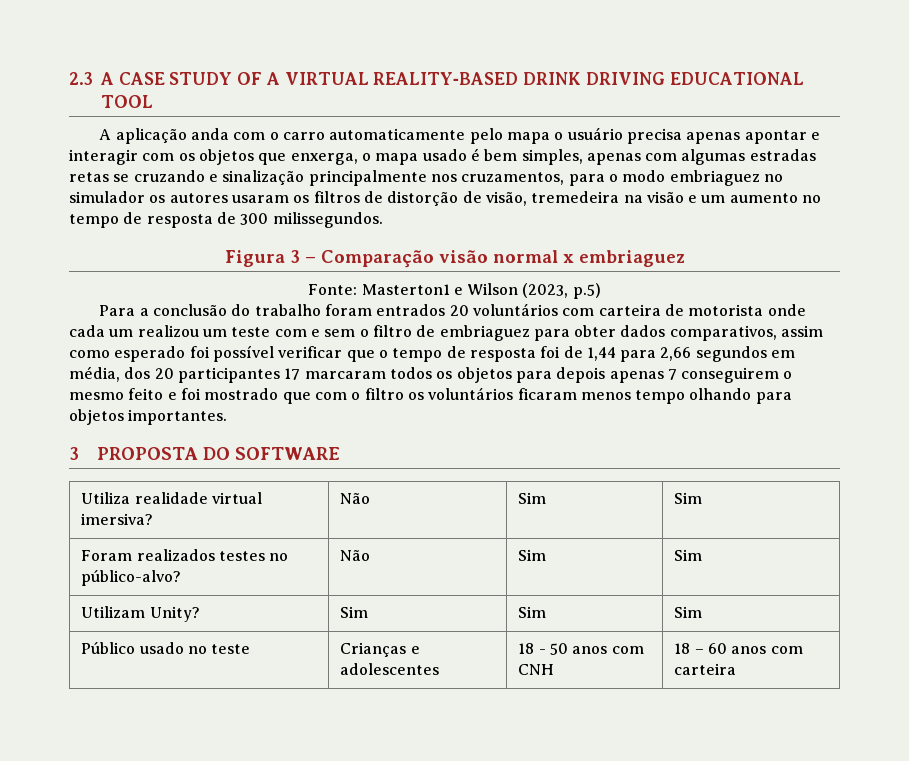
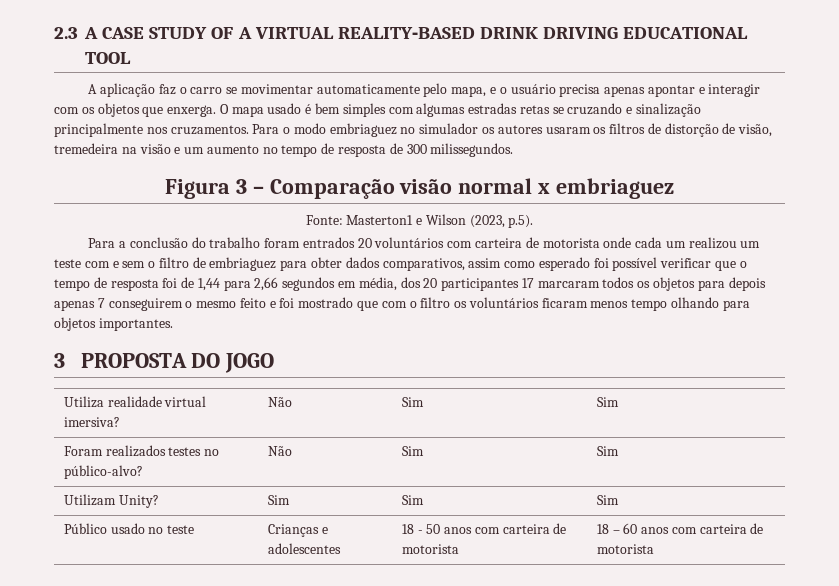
- A aplicação anda com o carro automaticamente pelo mapa o usuário precisa apenas apontar e interagir com os objetos que enxerga, o mapa usado é bem simples, apenas com algumas estradas retas se cruzando e sinalização principalmente nos cruzamentos, para o modo embriaguez no simulador os autores usaram os filtros de distorção de visão, tremedeira na visão e um aumento no tempo de resposta de 300 milissegundos.
+ A aplicação faz o carro se movimentar automaticamente pelo mapa, e o usuário precisa apenas apontar e interagir com os objetos que enxerga. O mapa usado é bem simples com algumas estradas retas se cruzando e sinalização principalmente nos cruzamentos. Para o modo embriaguez no simulador os autores usaram os filtros de distorção de visão, tremedeira na visão e um aumento no tempo de resposta de 300 milissegundos.
- Fonte: Masterton1 e Wilson (2023, p.5)
+ Fonte: Masterton1 e Wilson (2023, p.5).
- 3 PROPOSTA DO SOFTWARE
+ 3 PROPOSTA DO JOGO
- Público usado no teste | Crianças e adolescentes | 18 - 50 anos com CNH | 18 – 60 anos com carteira
+ Público usado no teste | Crianças e adolescentes | 18 - 50 anos com carteira de motorista | 18 – 60 anos com carteira de motorista

